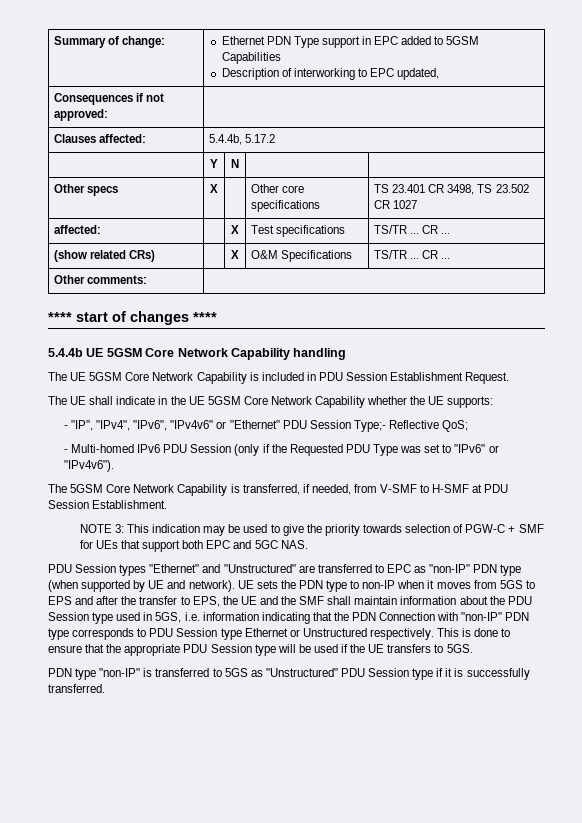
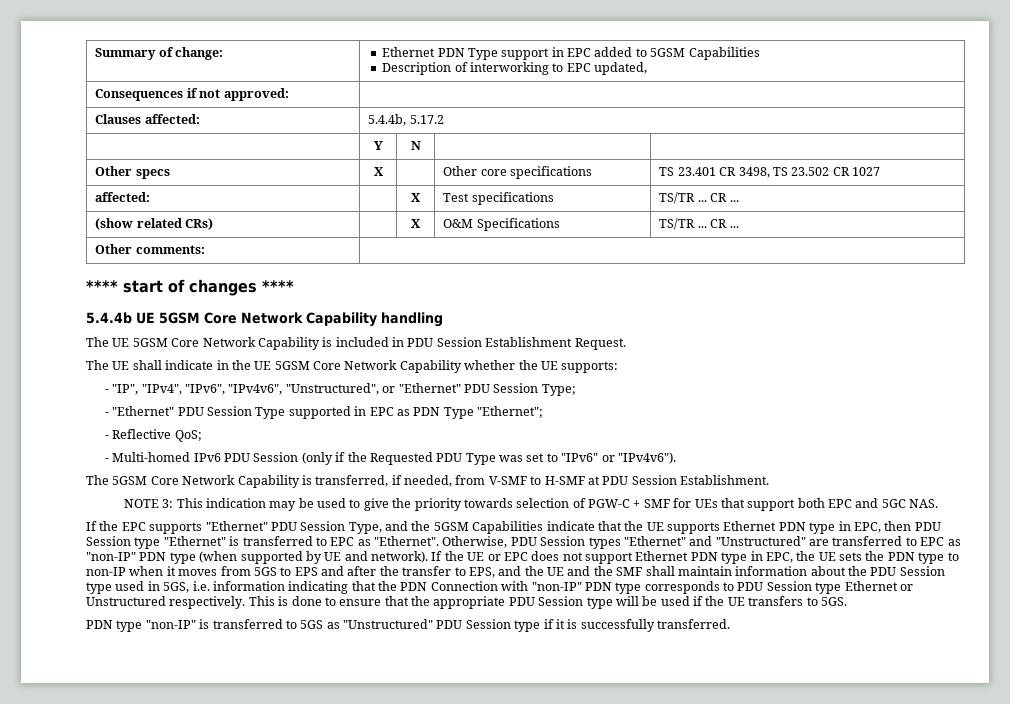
- - "IP", "IPv4", "IPv6", "IPv4v6" or "Ethernet" PDU Session Type;- Reflective QoS;
+ - "IP", "IPv4", "IPv6", "IPv4v6", "Unstructured", or "Ethernet" PDU Session Type;
+ - "Ethernet" PDU Session Type supported in EPC as PDN Type "Ethernet";
+ - Reflective QoS;
- PDU Session types "Ethernet" and "Unstructured" are transferred to EPC as "non-IP" PDN type (when supported by UE and network).
+ If the EPC supports "Ethernet" PDU Session Type, and the 5GSM Capabilities indicate that the UE supports Ethernet PDN type in EPC, then PDU Session type "Ethernet" is transferred to EPC as "Ethernet". Otherwise, PDU Session types "Ethernet" and "Unstructured" are transferred to EPC as "non-IP" PDN type (when supported by UE and network).
- UE sets the PDN type to non-IP when it moves from 5GS to EPS and after the transfer to EPS, the UE and the SMF shall maintain information about the PDU Session type used in 5GS, i.e. information indicating that the PDN Connection with "non-IP" PDN type corresponds to PDU Session type Ethernet or Unstructured respectively.
+ If the UE or EPC does not support Ethernet PDN type in EPC, the UE sets the PDN type to non-IP when it moves from 5GS to EPS and after the transfer to EPS, and the UE and the SMF shall maintain information about the PDU Session type used in 5GS, i.e. information indicating that the PDN Connection with "non-IP" PDN type corresponds to PDU Session type Ethernet or Unstructured respectively.

